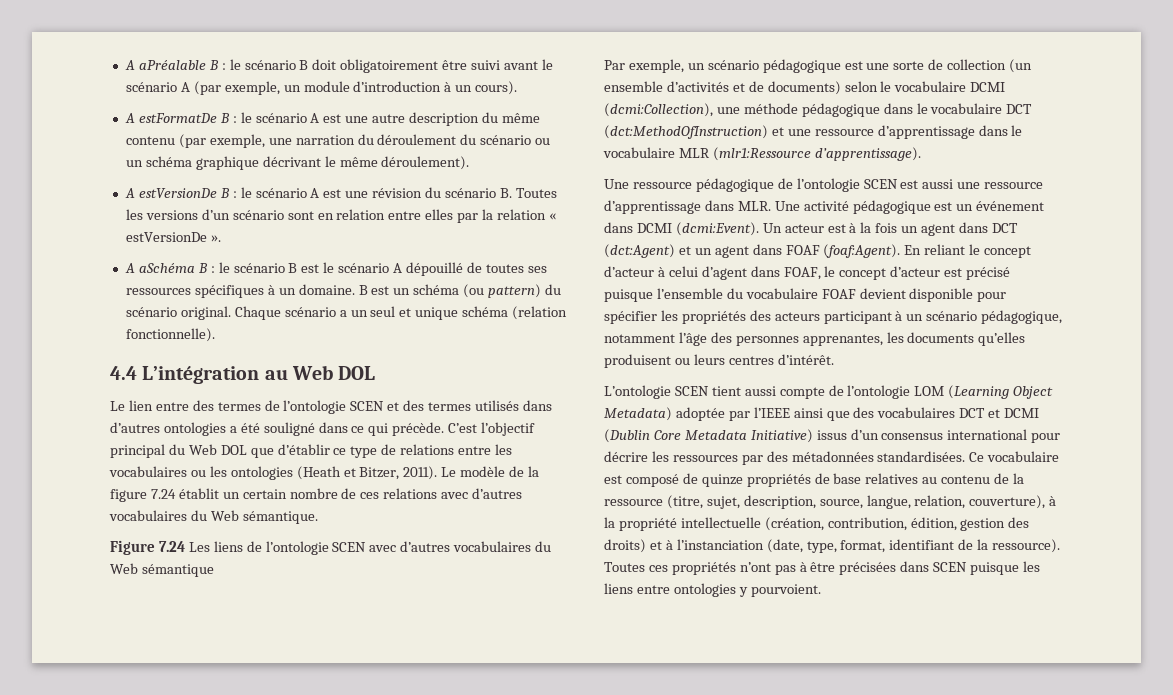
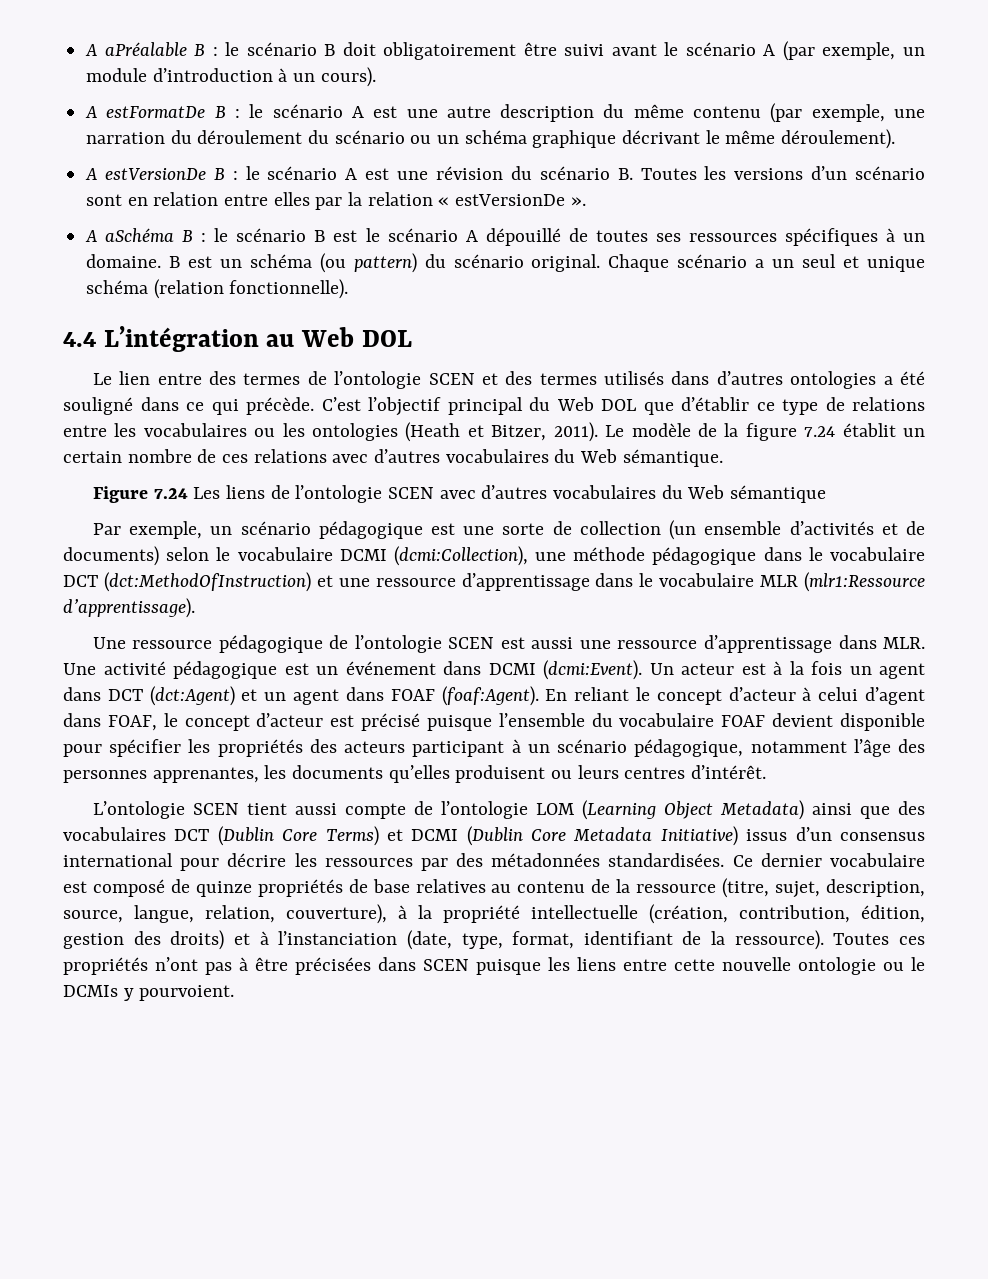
- L’ontologie SCEN tient aussi compte de l’ontologie LOM (Learning Object Metadata) adoptée par l’IEEE ainsi que des vocabulaires DCT et DCMI (Dublin Core Metadata Initiative) issus d’un consensus international pour décrire les ressources par des métadonnées standardisées.
+ L’ontologie SCEN tient aussi compte de l’ontologie LOM (Learning Object Metadata) ainsi que des vocabulaires DCT (Dublin Core Terms) et DCMI (Dublin Core Metadata Initiative) issus d’un consensus international pour décrire les ressources par des métadonnées standardisées.
- Ce vocabulaire est composé de quinze propriétés de base relatives au contenu de la ressource (titre, sujet, description, source, langue, relation, couverture), à la propriété intellectuelle (création, contribution, édition, gestion des droits) et à l’instanciation (date, type, format, identifiant de la ressource).
+ Ce dernier vocabulaire est composé de quinze propriétés de base relatives au contenu de la ressource (titre, sujet, description, source, langue, relation, couverture), à la propriété intellectuelle (création, contribution, édition, gestion des droits) et à l’instanciation (date, type, format, identifiant de la ressource).
- Toutes ces propriétés n’ont pas à être précisées dans SCEN puisque les liens entre ontologies y pourvoient.
+ Toutes ces propriétés n’ont pas à être précisées dans SCEN puisque les liens entre cette nouvelle ontologie ou le DCMIs y pourvoient.

